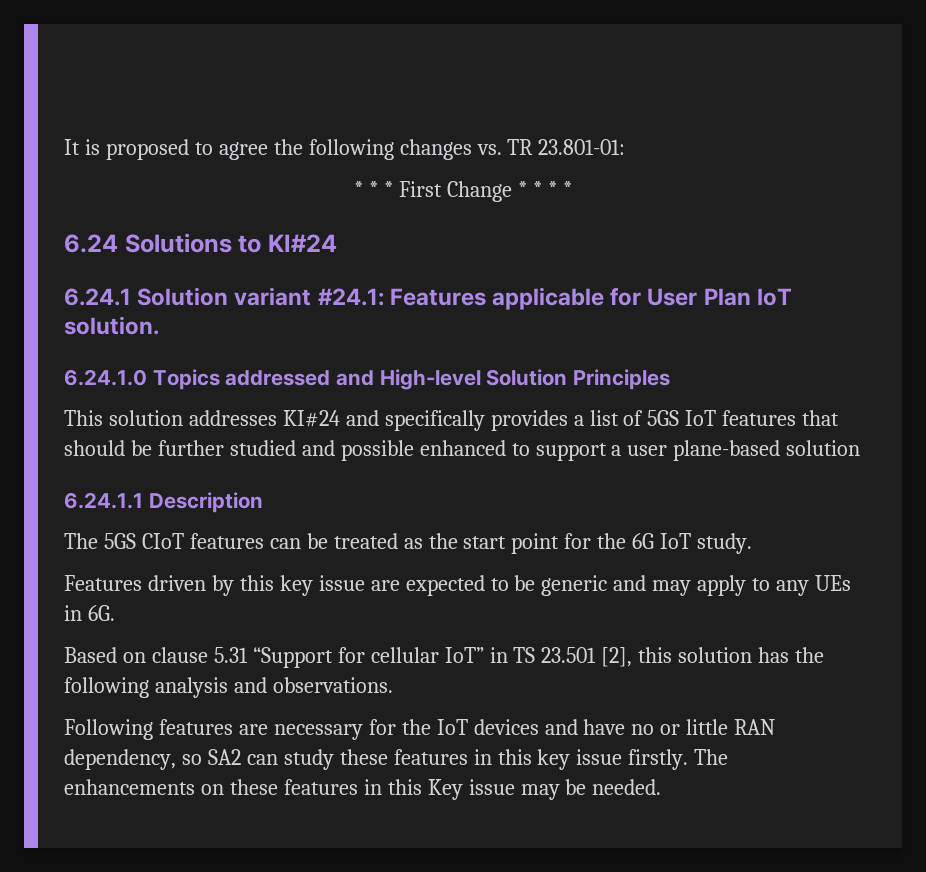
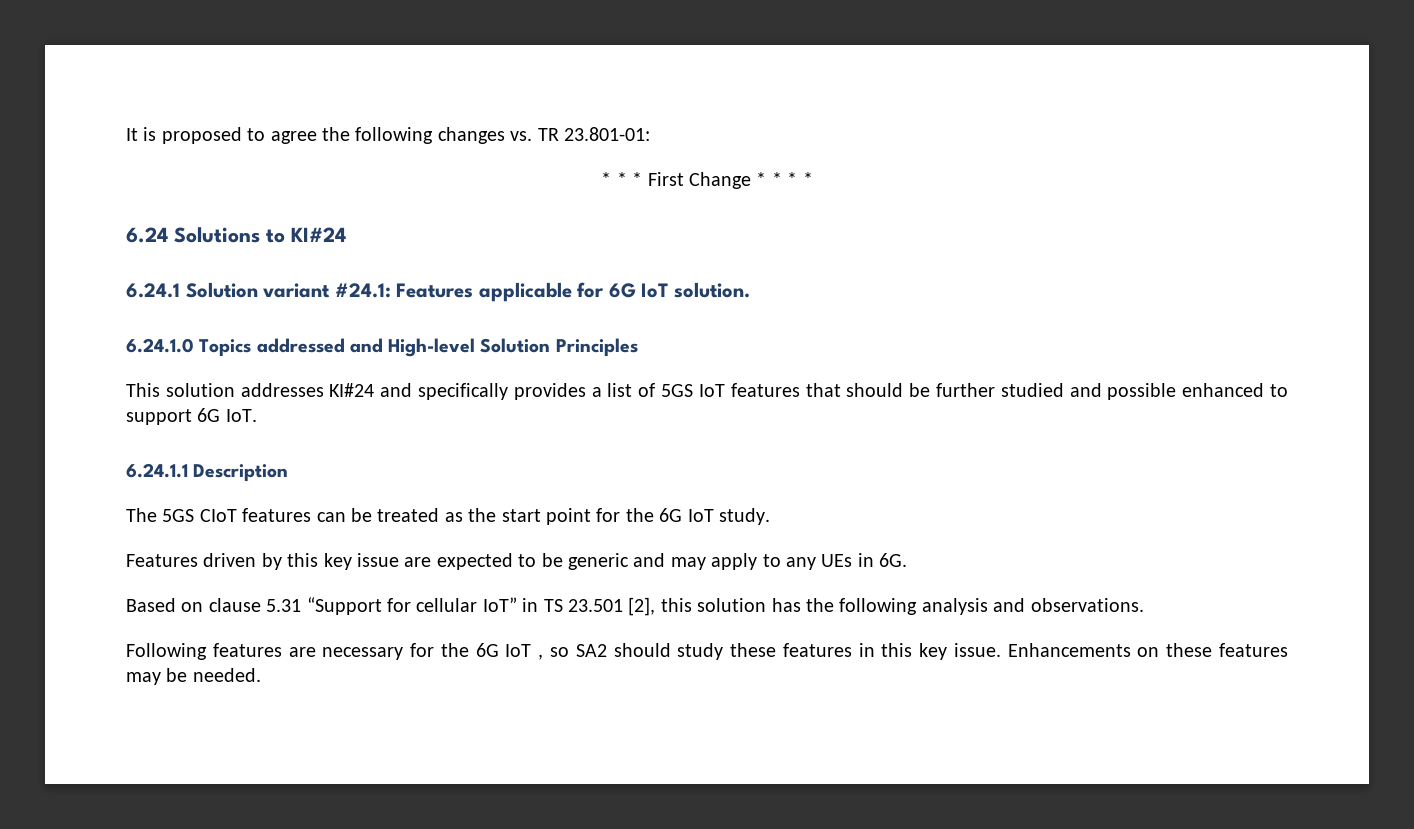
- 6.24.1 Solution variant #24.1: Features applicable for User Plan IoT solution.
+ 6.24.1 Solution variant #24.1: Features applicable for 6G IoT solution.
- This solution addresses KI#24 and specifically provides a list of 5GS IoT features that should be further studied and possible enhanced to support a user plane-based solution
+ This solution addresses KI#24 and specifically provides a list of 5GS IoT features that should be further studied and possible enhanced to support 6G IoT.
- Following features are necessary for the IoT devices and have no or little RAN dependency, so SA2 can study these features in this key issue firstly. The enhancements on these features in this Key issue may be needed.
+ Following features are necessary for the 6G IoT , so SA2 should study these features in this key issue. Enhancements on these features may be needed.

